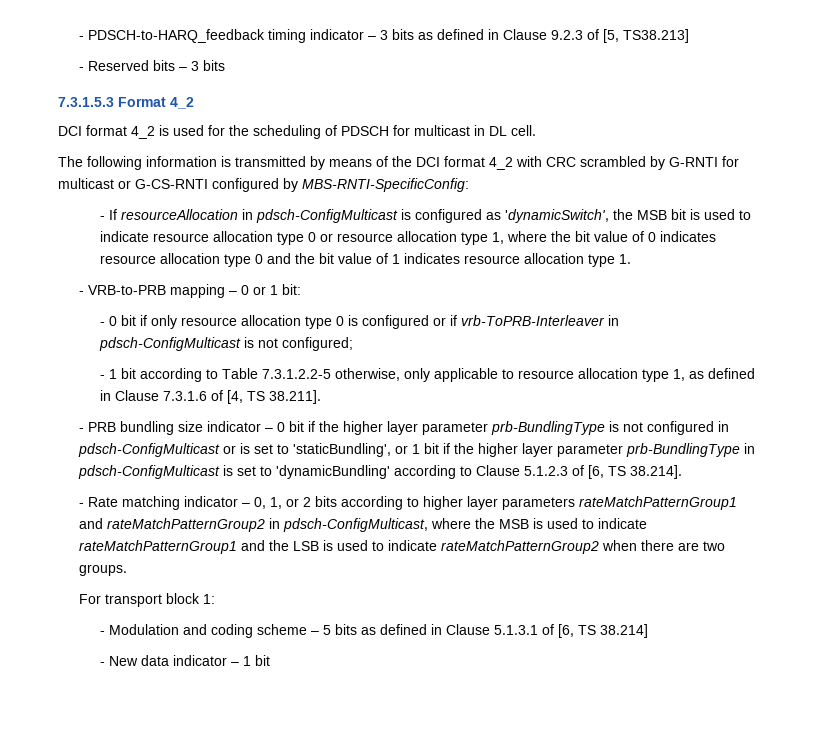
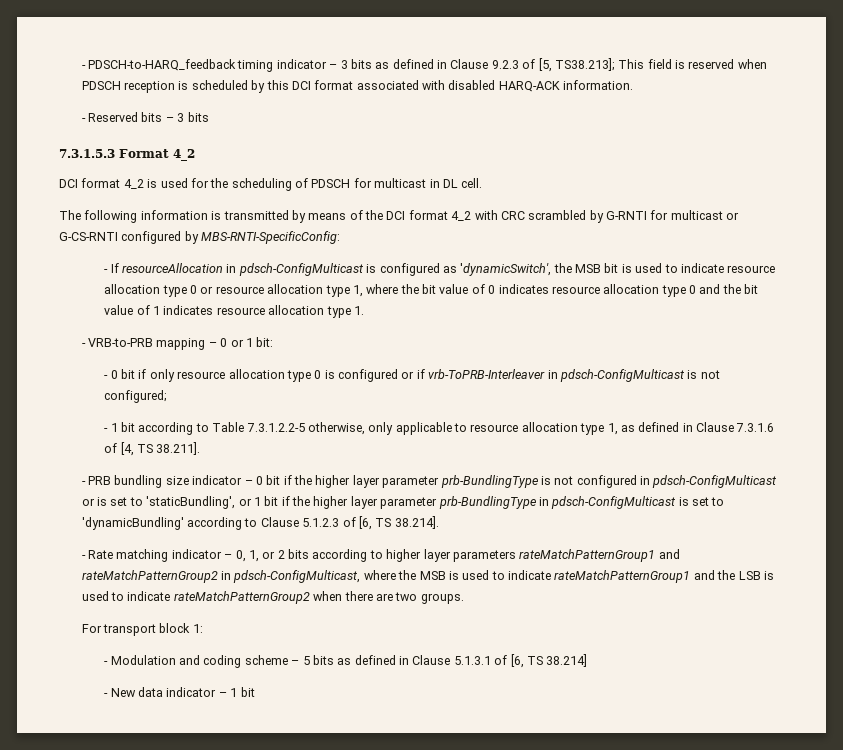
- - PDSCH-to-HARQ_feedback timing indicator – 3 bits as defined in Clause 9.2.3 of [5, TS38.213]
+ - PDSCH-to-HARQ_feedback timing indicator – 3 bits as defined in Clause 9.2.3 of [5, TS38.213]; This field is reserved when PDSCH reception is scheduled by this DCI format associated with disabled HARQ-ACK information.

